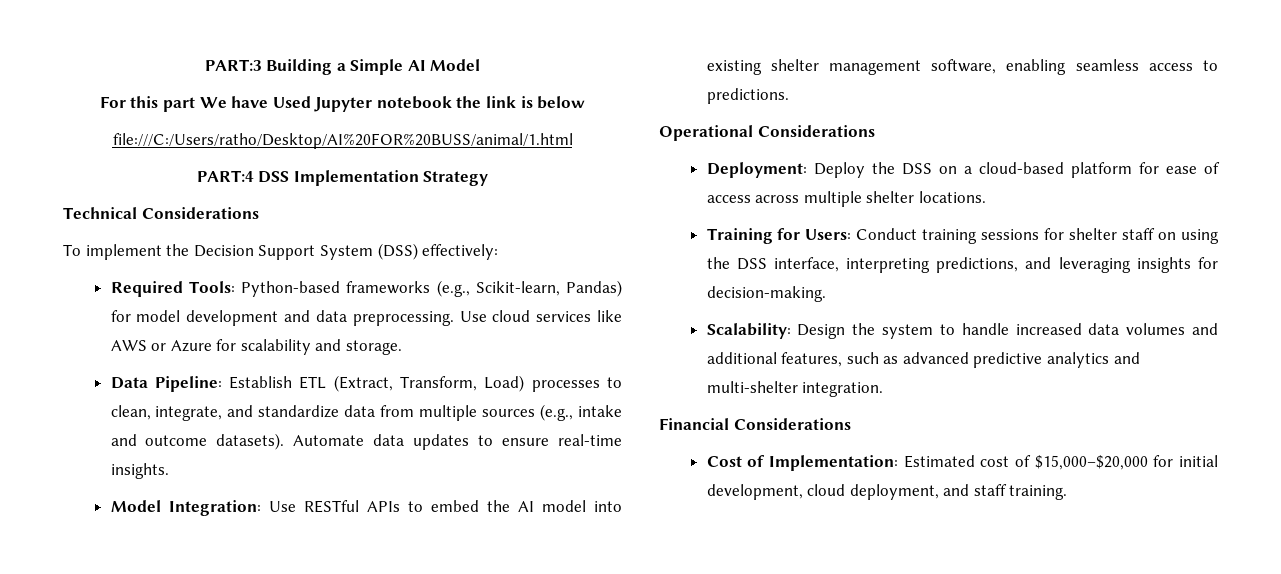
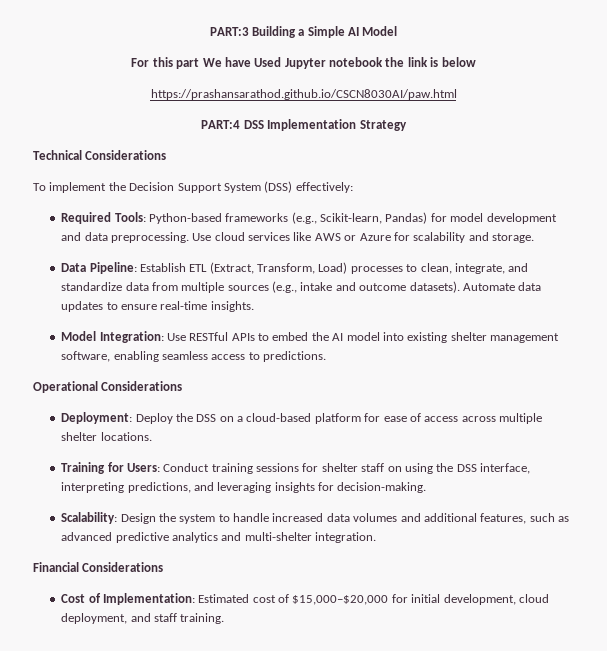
- file:///C:/Users/ratho/Desktop/AI%20FOR%20BUSS/animal/1.html
+ https://prashansarathod.github.io/CSCN8030AI/paw.html

